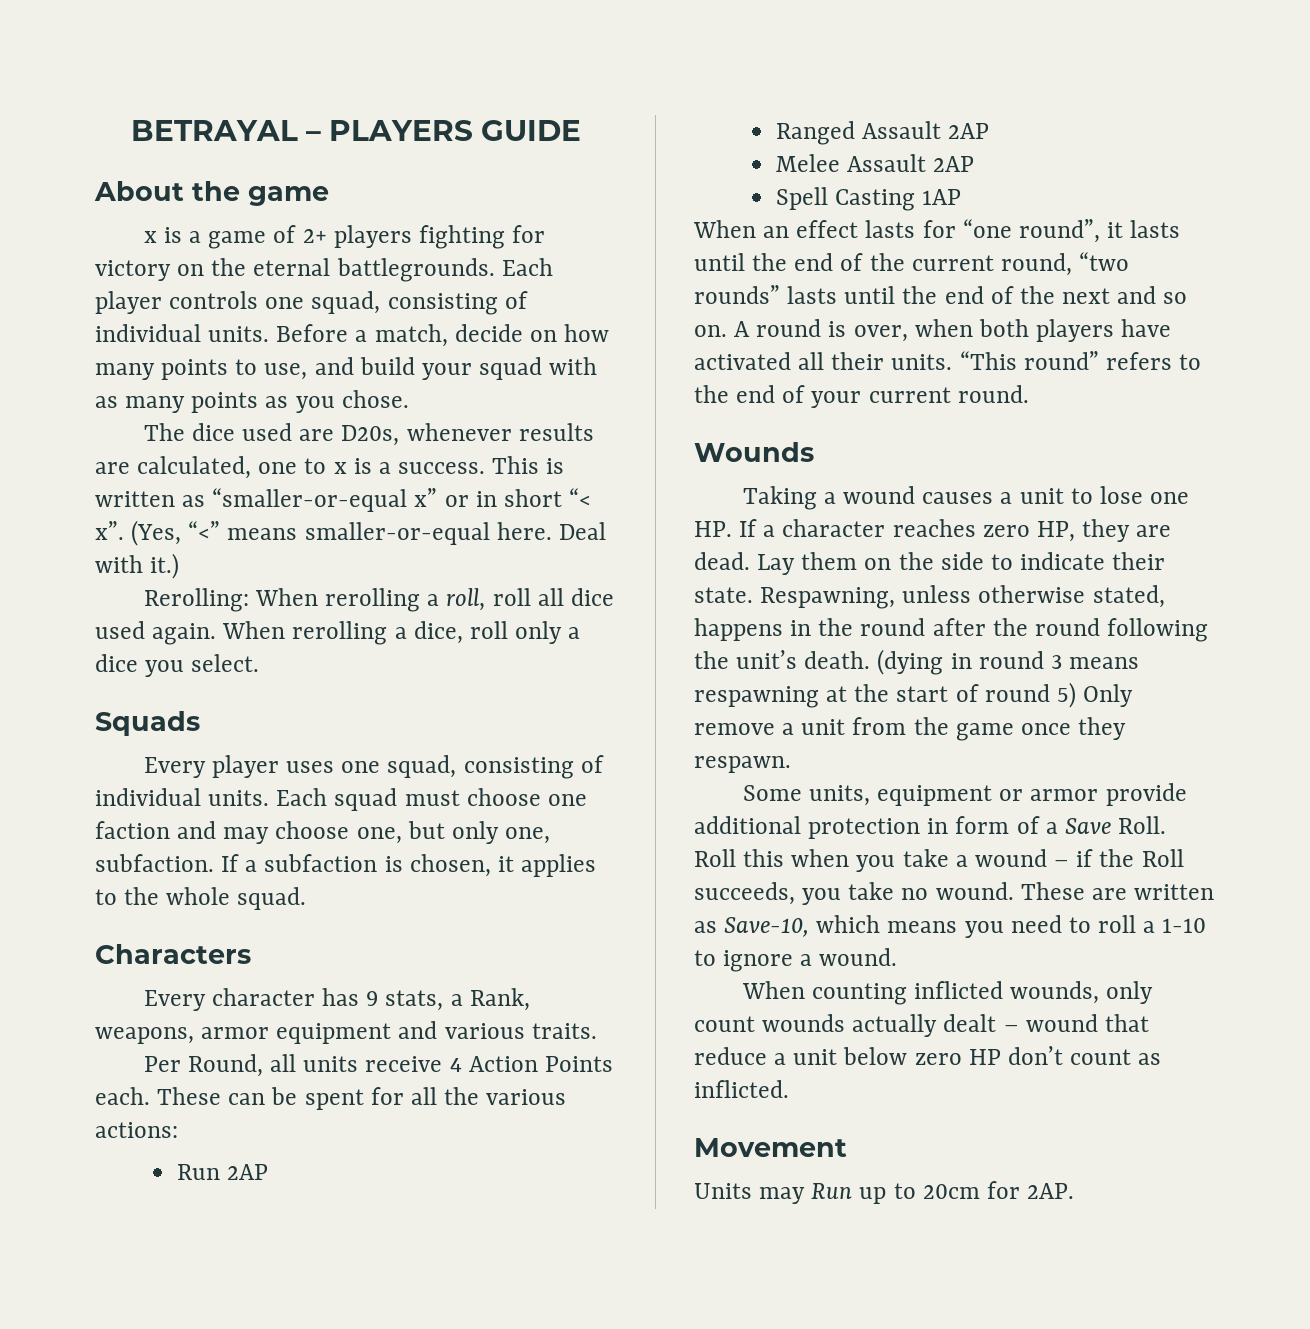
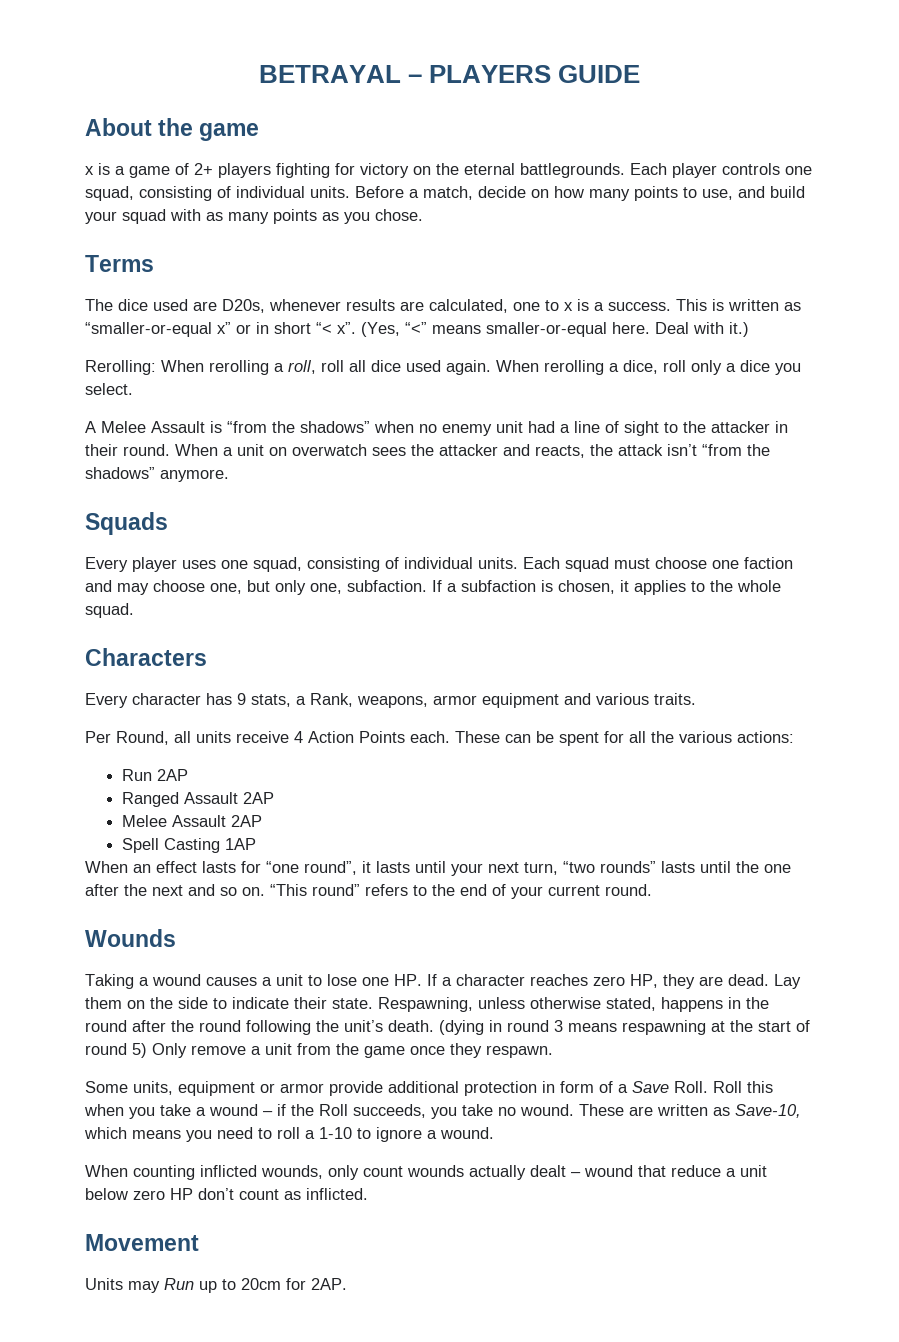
+ Terms
+ A Melee Assault is “from the shadows” when no enemy unit had a line of sight to the attacker in their round. When a unit on overwatch sees the attacker and reacts, the attack isn’t “from the shadows” anymore.
- When an effect lasts for “one round”, it lasts until the end of the current round, “two rounds” lasts until the end of the next and so on.
+ When an effect lasts for “one round”, it lasts until your next turn, “two rounds” lasts until the one after the next and so on.
- A round is over, when both players have activated all their units.

